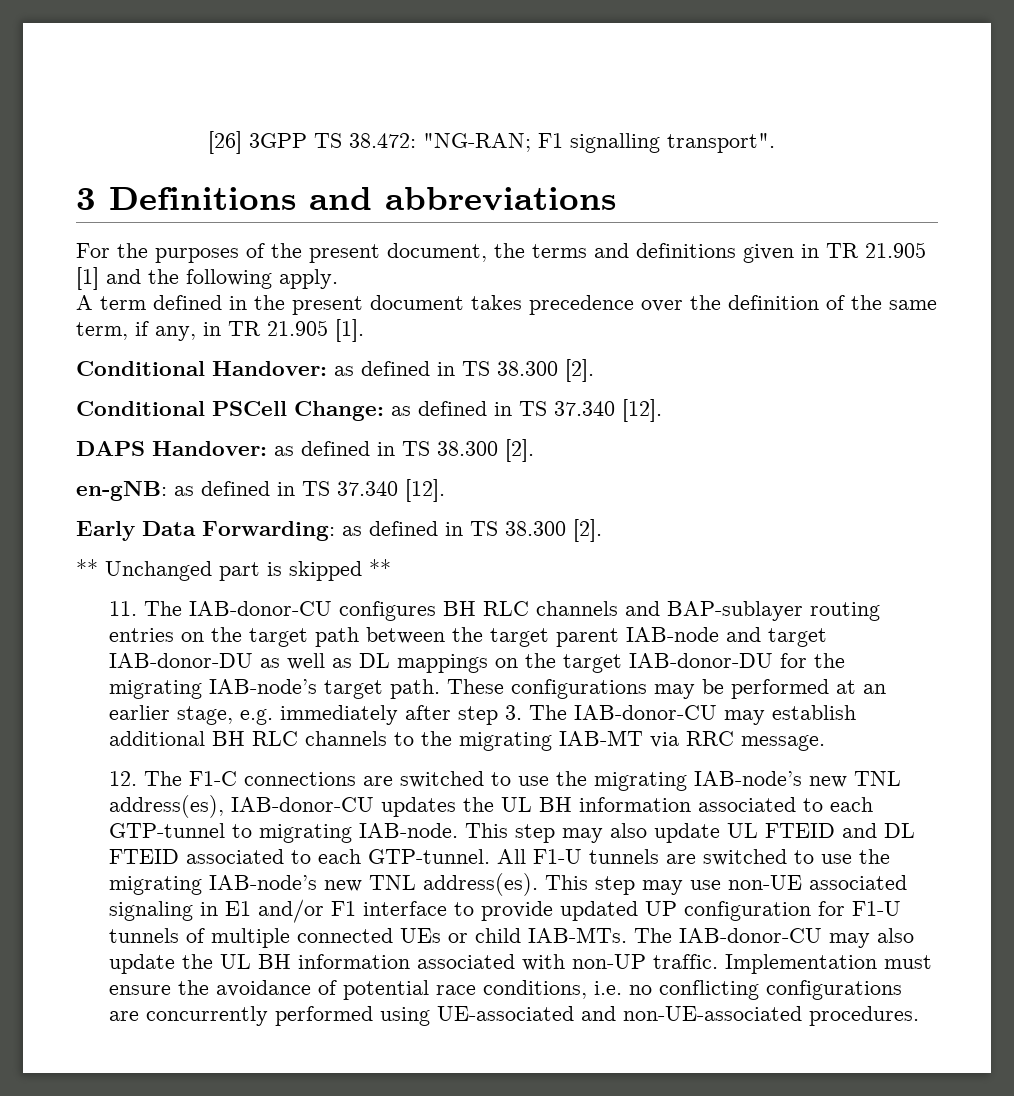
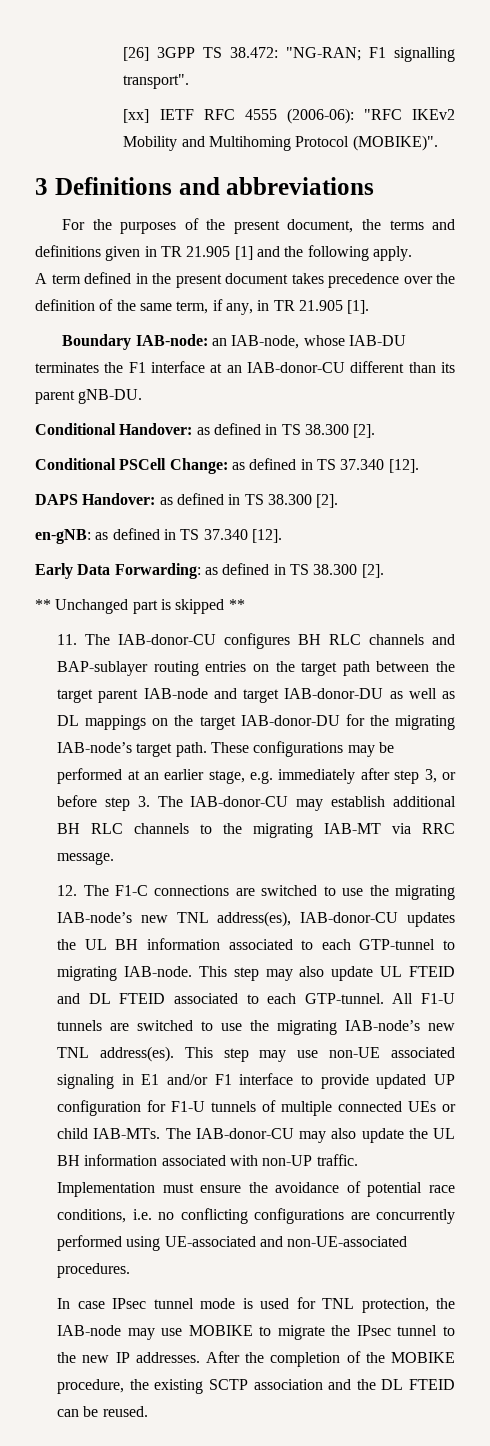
+ [xx] IETF RFC 4555 (2006-06): "RFC IKEv2 Mobility and Multihoming Protocol (MOBIKE)".
+ Boundary IAB-node: an IAB-node, whose IAB-DU terminates the F1 interface at an IAB-donor-CU different than its parent gNB-DU.
- These configurations may be performed at an earlier stage, e.g. immediately after step 3. The IAB-donor-CU may establish additional BH RLC channels to the migrating IAB-MT via RRC message.
+ These configurations may be performed at an earlier stage, e.g. immediately after step 3, or before step 3. The IAB-donor-CU may establish additional BH RLC channels to the migrating IAB-MT via RRC message.
+ In case IPsec tunnel mode is used for TNL protection, the IAB-node may use MOBIKE to migrate the IPsec tunnel to the new IP addresses. After the completion of the MOBIKE procedure, the existing SCTP association and the DL FTEID can be reused.

